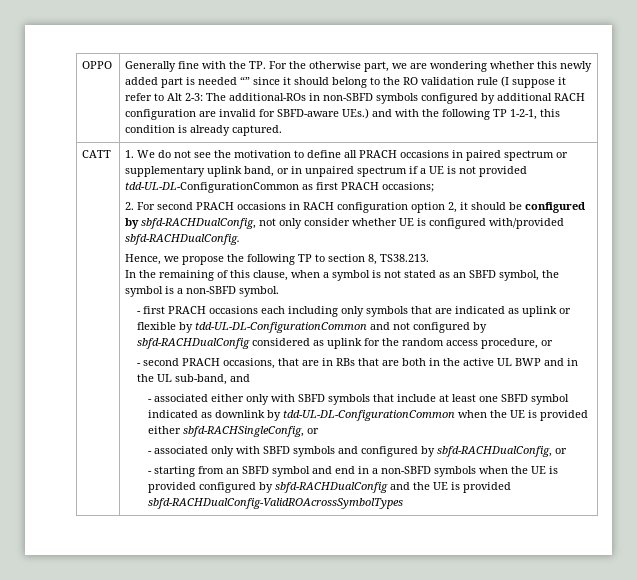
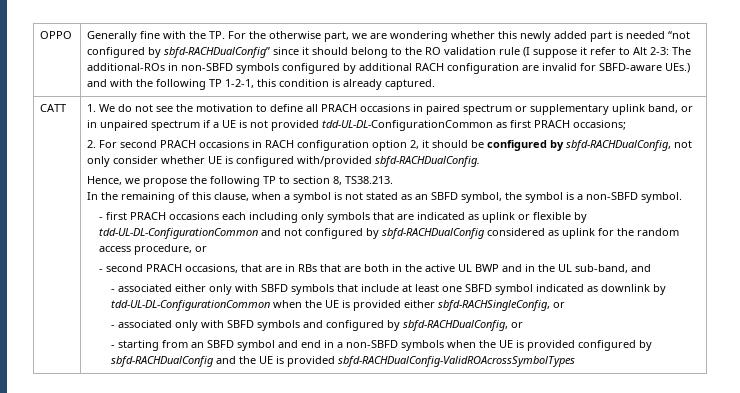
- Generally fine with the TP. For the otherwise part, we are wondering whether this newly added part is needed “” since it should belong to the RO validation rule (I suppose it refer to Alt 2-3:
+ Generally fine with the TP. For the otherwise part, we are wondering whether this newly added part is needed “not configured by sbfd-RACHDualConfig” since it should belong to the RO validation rule (I suppose it refer to Alt 2-3:

